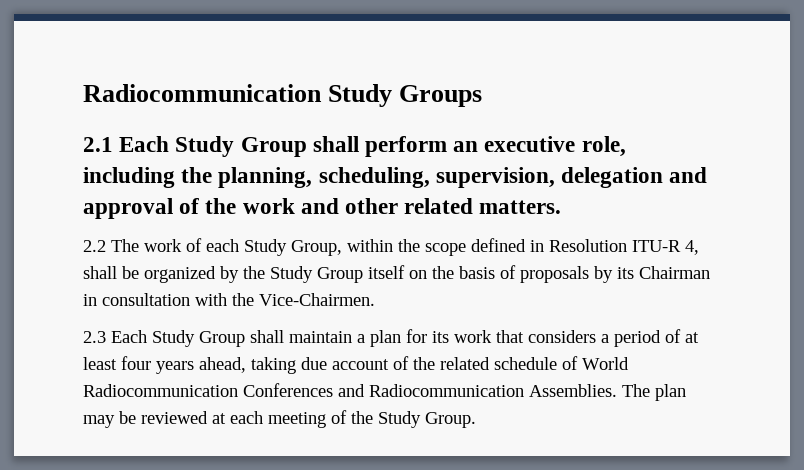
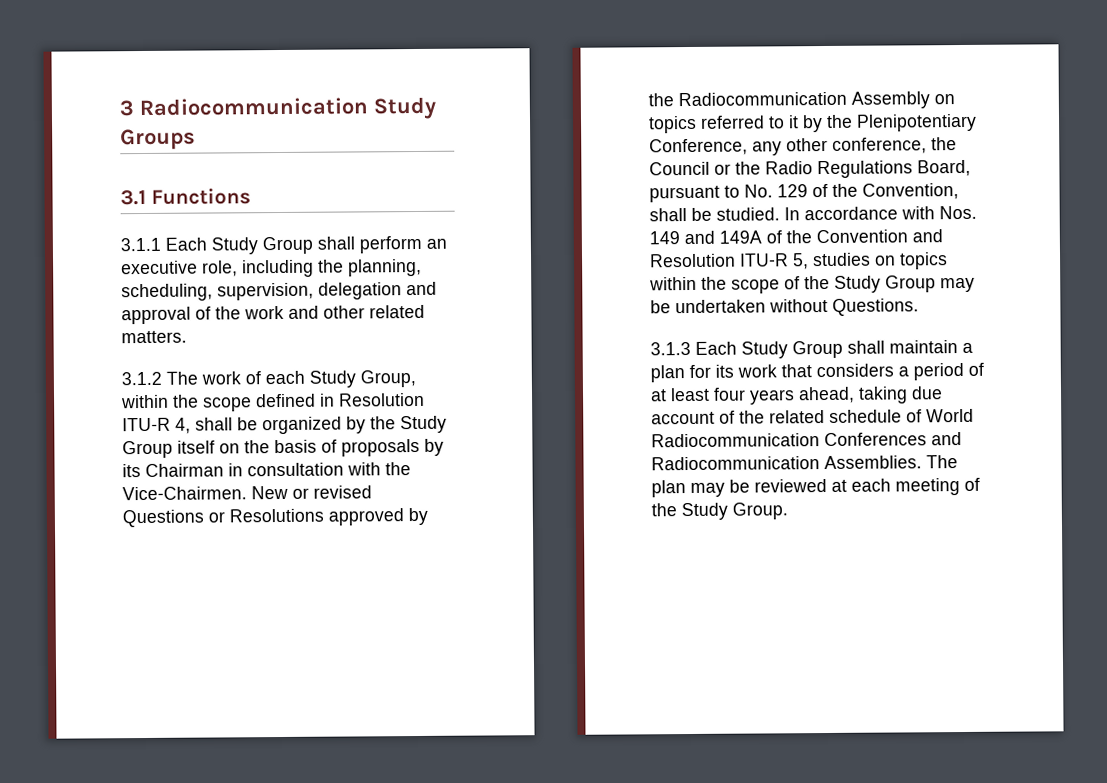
- Radiocommunication Study Groups
+ 3 Radiocommunication Study Groups
- 2.1 Each Study Group shall perform an executive role, including the planning, scheduling, supervision, delegation and approval of the work and other related matters.
+ 3.1 Functions
+ 3.1.1 Each Study Group shall perform an executive role, including the planning, scheduling, supervision, delegation and approval of the work and other related matters.
- 2.2 The work of each Study Group, within the scope defined in Resolution ITU-R 4, shall be organized by the Study Group itself on the basis of proposals by its Chairman in consultation with the Vice-Chairmen.
- 2.3 Each Study Group shall maintain a plan for its work that considers a period of at least four years ahead, taking due account of the related schedule of World Radiocommunication Conferences and Radiocommunication Assemblies.
+ 3.1.2 The work of each Study Group, within the scope defined in Resolution ITU-R 4, shall be organized by the Study Group itself on the basis of proposals by its Chairman in consultation with the Vice-Chairmen. New or revised Questions or Resolutions approved by the Radiocommunication Assembly on topics referred to it by the Plenipotentiary Conference, any other conference, the Council or the Radio Regulations Board, pursuant to No. 129 of the Convention, shall be studied. In accordance with Nos. 149 and 149A of the Convention and Resolution ITU-R 5, studies on topics within the scope of the Study Group may be undertaken without Questions.
+ 3.1.3 Each Study Group shall maintain a plan for its work that considers a period of at least four years ahead, taking due account of the related schedule of World Radiocommunication Conferences and Radiocommunication Assemblies.

